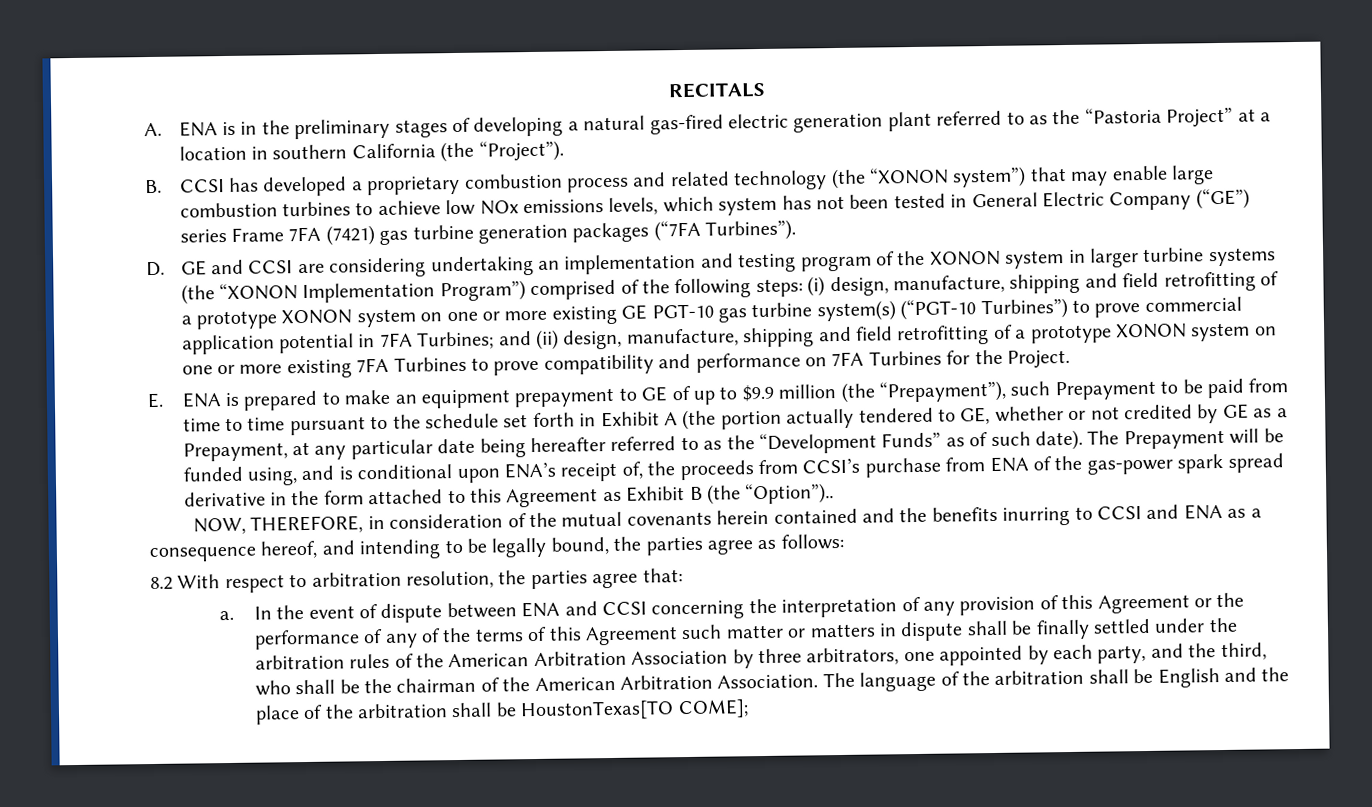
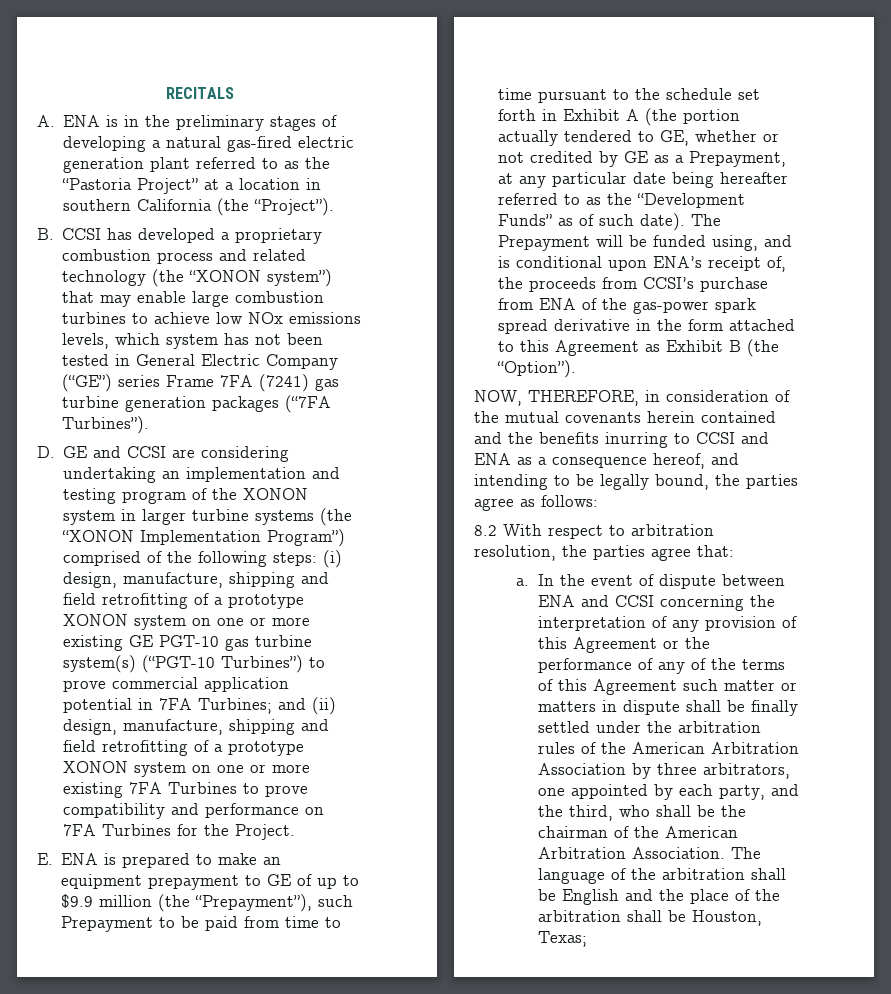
- B. CCSI has developed a proprietary combustion process and related technology (the “XONON system”) that may enable large combustion turbines to achieve low NOx emissions levels, which system has not been tested in General Electric Company (“GE”) series Frame 7FA (7421) gas turbine generation packages (“7FA Turbines”).
+ B. CCSI has developed a proprietary combustion process and related technology (the “XONON system”) that may enable large combustion turbines to achieve low NOx emissions levels, which system has not been tested in General Electric Company (“GE”) series Frame 7FA (7241) gas turbine generation packages (“7FA Turbines”).
- The Prepayment will be funded using, and is conditional upon ENA’s receipt of, the proceeds from CCSI’s purchase from ENA of the gas-power spark spread derivative in the form attached to this Agreement as Exhibit B (the “Option”)..
+ The Prepayment will be funded using, and is conditional upon ENA’s receipt of, the proceeds from CCSI’s purchase from ENA of the gas-power spark spread derivative in the form attached to this Agreement as Exhibit B (the “Option”).
- The language of the arbitration shall be English and the place of the arbitration shall be HoustonTexas[TO COME];
+ The language of the arbitration shall be English and the place of the arbitration shall be Houston, Texas;

